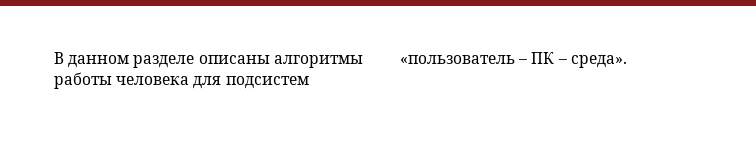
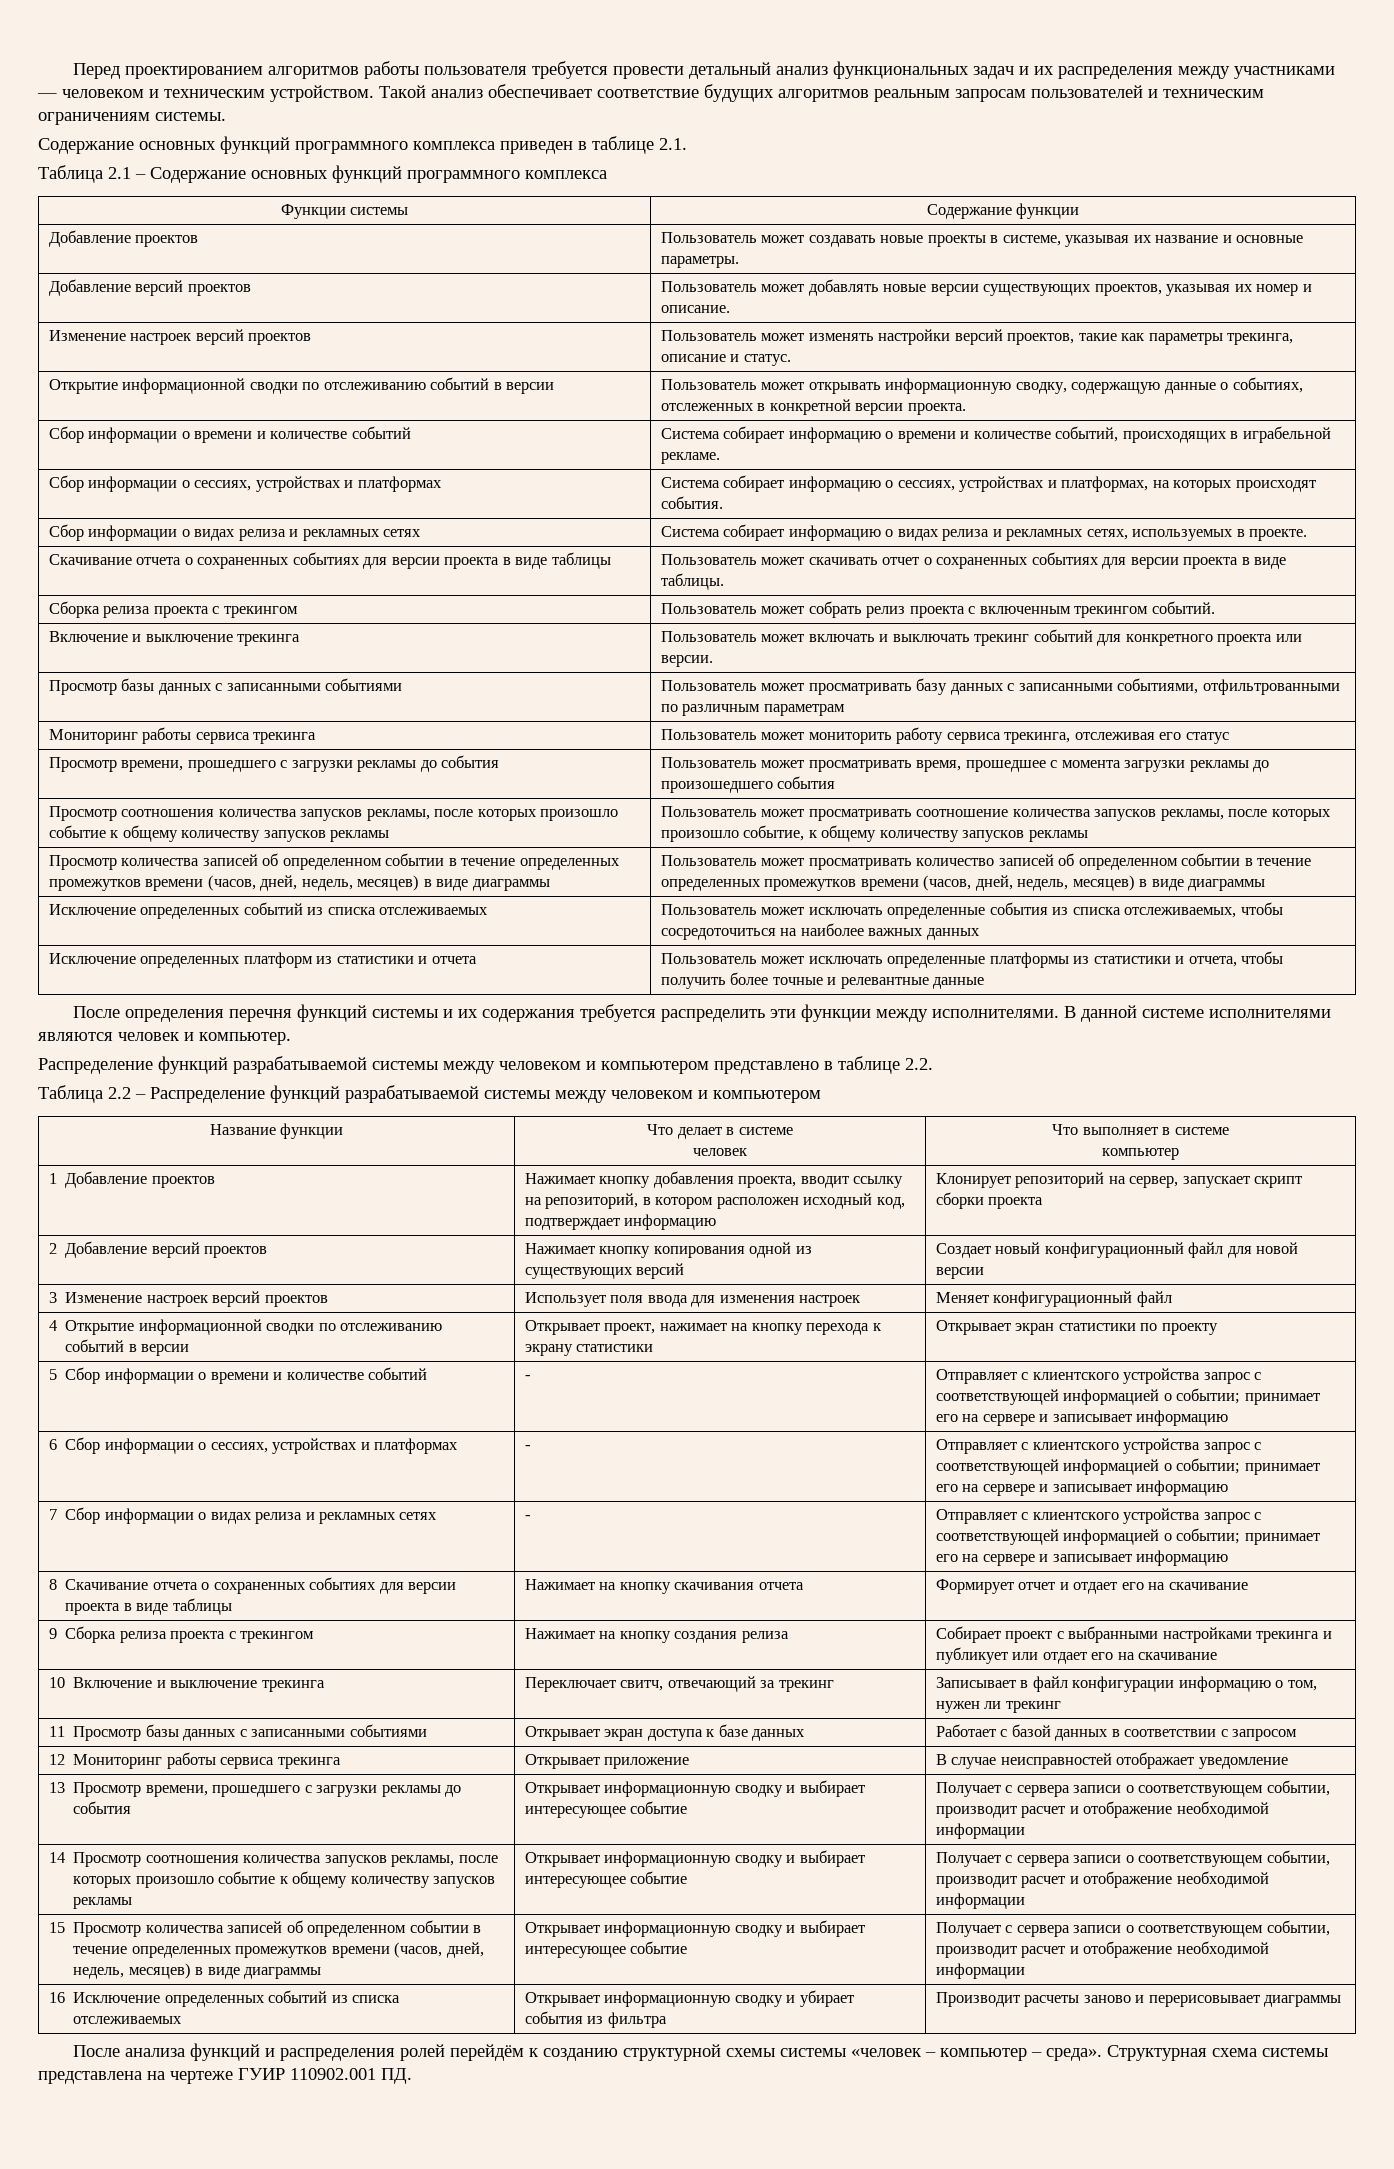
- В данном разделе описаны алгоритмы работы человека для подсистем «пользователь – ПК – среда».
+ Перед проектированием алгоритмов работы пользователя требуется провести детальный анализ функциональных задач и их распределения между участниками — человеком и техническим устройством. Такой анализ обеспечивает соответствие будущих алгоритмов реальным запросам пользователей и техническим ограничениям системы.
+ Содержание основных функций программного комплекса приведен в таблице 2.1.
+ Таблица 2.1 – Содержание основных функций программного комплекса
+ Функции системы | Содержание функции
+ Добавление проектов | Пользователь может создавать новые проекты в системе, указывая их название и основные параметры.
+ Добавление версий проектов | Пользователь может добавлять новые версии существующих проектов, указывая их номер и описание.
+ Изменение настроек версий проектов | Пользователь может изменять настройки версий проектов, такие как параметры трекинга, описание и статус.
+ Открытие информационной сводки по отслеживанию событий в версии | Пользователь может открывать информационную сводку, содержащую данные о событиях, отслеженных в конкретной версии проекта.
+ Сбор информации о времени и количестве событий | Система собирает информацию о времени и количестве событий, происходящих в играбельной рекламе.
+ Сбор информации о сессиях, устройствах и платформах | Система собирает информацию о сессиях, устройствах и платформах, на которых происходят события.
+ Сбор информации о видах релиза и рекламных сетях | Система собирает информацию о видах релиза и рекламных сетях, используемых в проекте.
+ Скачивание отчета о сохраненных событиях для версии проекта в виде таблицы | Пользователь может скачивать отчет о сохраненных событиях для версии проекта в виде таблицы.
+ Сборка релиза проекта с трекингом | Пользователь может собрать релиз проекта с включенным трекингом событий.
+ Включение и выключение трекинга | Пользователь может включать и выключать трекинг событий для конкретного проекта или версии.
+ Просмотр базы данных с записанными событиями | Пользователь может просматривать базу данных с записанными событиями, отфильтрованными по различным параметрам
+ Мониторинг работы сервиса трекинга | Пользователь может мониторить работу сервиса трекинга, отслеживая его статус
+ Просмотр времени, прошедшего с загрузки рекламы до события | Пользователь может просматривать время, прошедшее с момента загрузки рекламы до произошедшего события
+ Просмотр соотношения количества запусков рекламы, после которых произошло событие к общему количеству запусков рекламы | Пользователь может просматривать соотношение количества запусков рекламы, после которых произошло событие, к общему количеству запусков рекламы
+ Просмотр количества записей об определенном событии в течение определенных промежутков времени (часов, дней, недель, месяцев) в виде диаграммы | Пользователь может просматривать количество записей об определенном событии в течение определенных промежутков времени (часов, дней, недель, месяцев) в виде диаграммы
+ Исключение определенных событий из списка отслеживаемых | Пользователь может исключать определенные события из списка отслеживаемых, чтобы сосредоточиться на наиболее важных данных
+ Исключение определенных платформ из статистики и отчета | Пользователь может исключать определенные платформы из статистики и отчета, чтобы получить более точные и релевантные данные
+ После определения перечня функций системы и их содержания требуется распределить эти функции между исполнителями. В данной системе исполнителями являются человек и компьютер.
+ Распределение функций разрабатываемой системы между человеком и компьютером представлено в таблице 2.2.
+ Таблица 2.2 – Распределение функций разрабатываемой системы между человеком и компьютером
+ Название функции | Что делает в системе
+ человек | Что выполняет в системе
+ компьютер
+ 1 Добавление проектов | Нажимает кнопку добавления проекта, вводит ссылку на репозиторий, в котором расположен исходный код, подтверждает информацию | Клонирует репозиторий на сервер, запускает скрипт сборки проекта
+ 2 Добавление версий проектов | Нажимает кнопку копирования одной из существующих версий | Создает новый конфигурационный файл для новой версии
+ 3 Изменение настроек версий проектов | Использует поля ввода для изменения настроек | Меняет конфигурационный файл
+ 4 Открытие информационной сводки по отслеживанию событий в версии | Открывает проект, нажимает на кнопку перехода к экрану статистики | Открывает экран статистики по проекту
+ 5 Сбор информации о времени и количестве событий | - | Отправляет с клиентского устройства запрос с соответствующей информацией о событии; принимает его на сервере и записывает информацию
+ 6 Сбор информации о сессиях, устройствах и платформах | - | Отправляет с клиентского устройства запрос с соответствующей информацией о событии; принимает его на сервере и записывает информацию
+ 7 Сбор информации о видах релиза и рекламных сетях | - | Отправляет с клиентского устройства запрос с соответствующей информацией о событии; принимает его на сервере и записывает информацию
+ 8 Скачивание отчета о сохраненных событиях для версии проекта в виде таблицы | Нажимает на кнопку скачивания отчета | Формирует отчет и отдает его на скачивание
+ 9 Сборка релиза проекта с трекингом | Нажимает на кнопку создания релиза | Собирает проект с выбранными настройками трекинга и публикует или отдает его на скачивание
+ 10 Включение и выключение трекинга | Переключает свитч, отвечающий за трекинг | Записывает в файл конфигурации информацию о том, нужен ли трекинг
+ 11 Просмотр базы данных с записанными событиями | Открывает экран доступа к базе данных | Работает с базой данных в соответствии с запросом
+ 12 Мониторинг работы сервиса трекинга | Открывает приложение | В случае неисправностей отображает уведомление
+ 13 Просмотр времени, прошедшего с загрузки рекламы до события | Открывает информационную сводку и выбирает интересующее событие | Получает с сервера записи о соответствующем событии, производит расчет и отображение необходимой информации
+ 14 Просмотр соотношения количества запусков рекламы, после которых произошло событие к общему количеству запусков рекламы | Открывает информационную сводку и выбирает интересующее событие | Получает с сервера записи о соответствующем событии, производит расчет и отображение необходимой информации
+ 15 Просмотр количества записей об определенном событии в течение определенных промежутков времени (часов, дней, недель, месяцев) в виде диаграммы | Открывает информационную сводку и выбирает интересующее событие | Получает с сервера записи о соответствующем событии, производит расчет и отображение необходимой информации
+ 16 Исключение определенных событий из списка отслеживаемых | Открывает информационную сводку и убирает события из фильтра | Производит расчеты заново и перерисовывает диаграммы
+ После анализа функций и распределения ролей перейдём к созданию структурной схемы системы «человек – компьютер – среда». Структурная схема системы представлена на чертеже ГУИР 110902.001 ПД.

